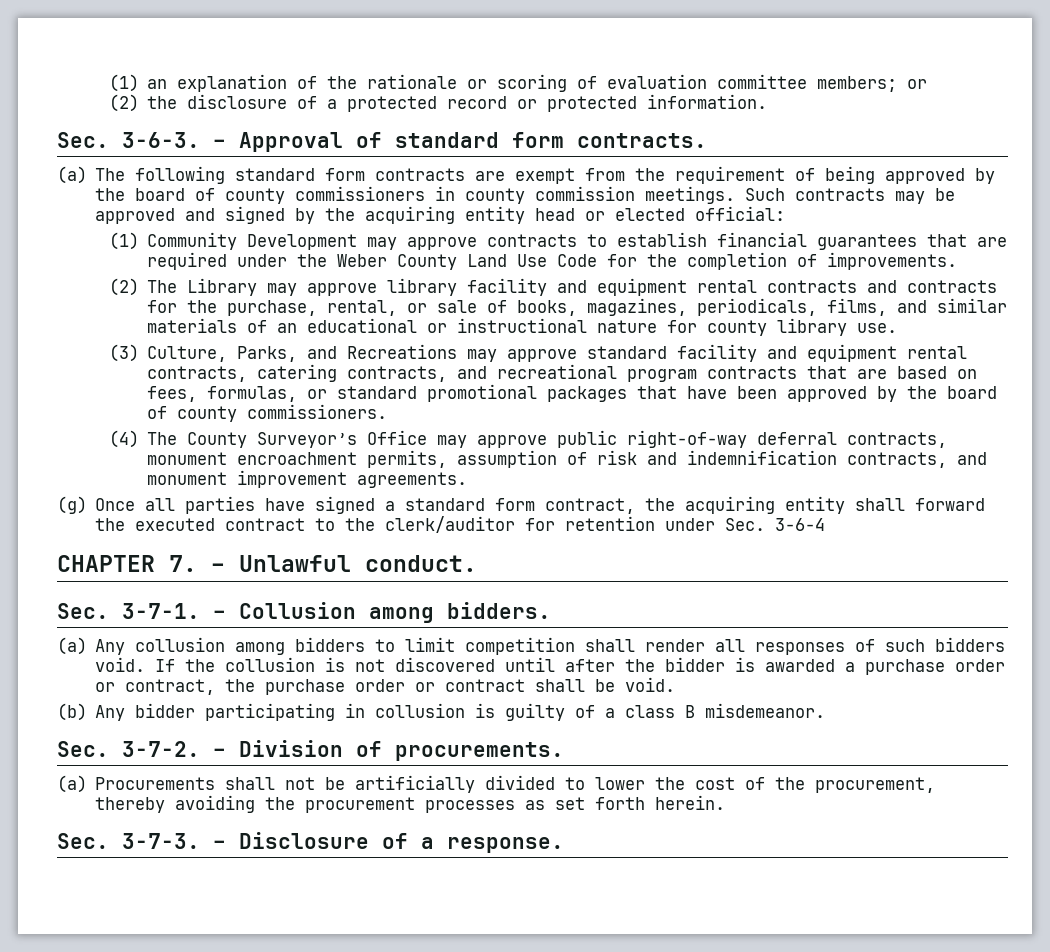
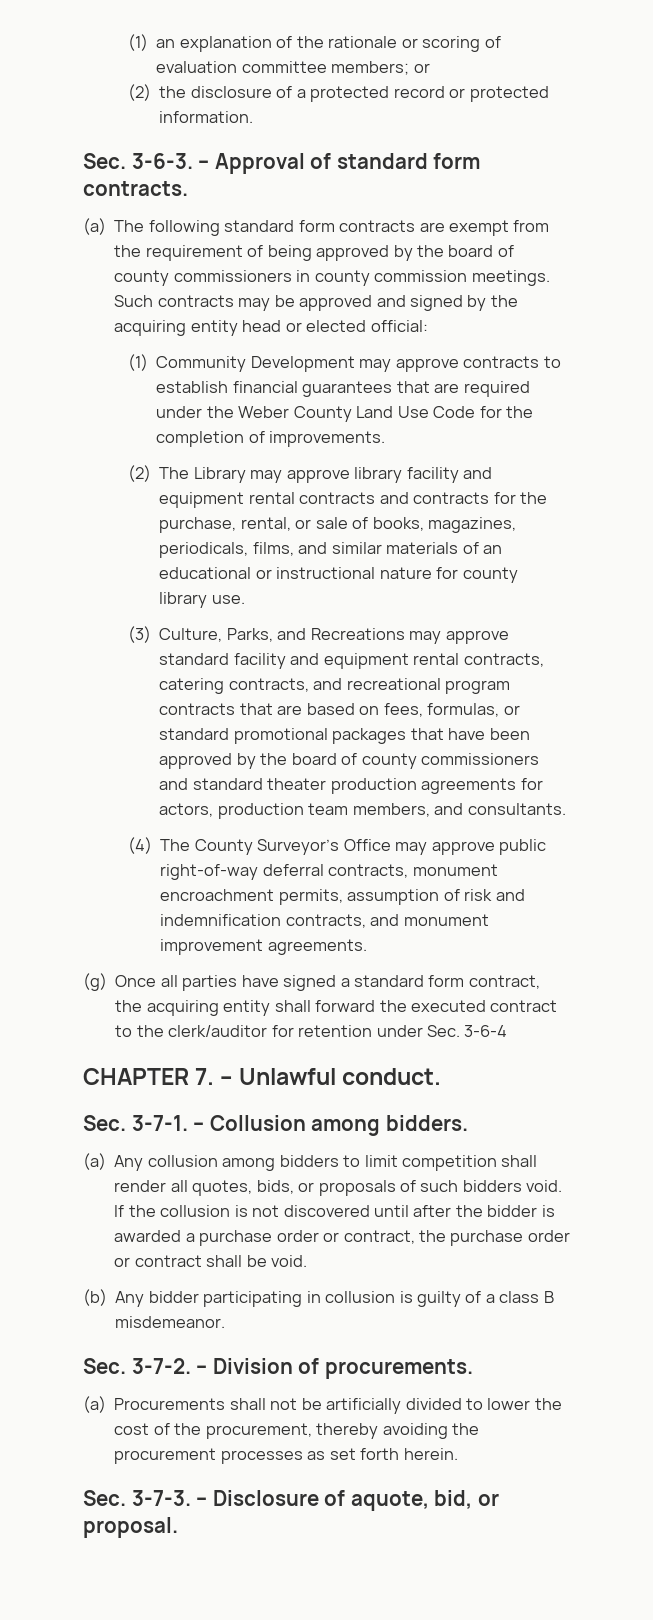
- (3) Culture, Parks, and Recreations may approve standard facility and equipment rental contracts, catering contracts, and recreational program contracts that are based on fees, formulas, or standard promotional packages that have been approved by the board of county commissioners.
+ (3) Culture, Parks, and Recreations may approve standard facility and equipment rental contracts, catering contracts, and recreational program contracts that are based on fees, formulas, or standard promotional packages that have been approved by the board of county commissioners and standard theater production agreements for actors, production team members, and consultants.
- (a) Any collusion among bidders to limit competition shall render all responses of such bidders void.
+ (a) Any collusion among bidders to limit competition shall render all quotes, bids, or proposals of such bidders void.
- – Disclosure of a response.
+ – Disclosure of aquote, bid, or proposal.

